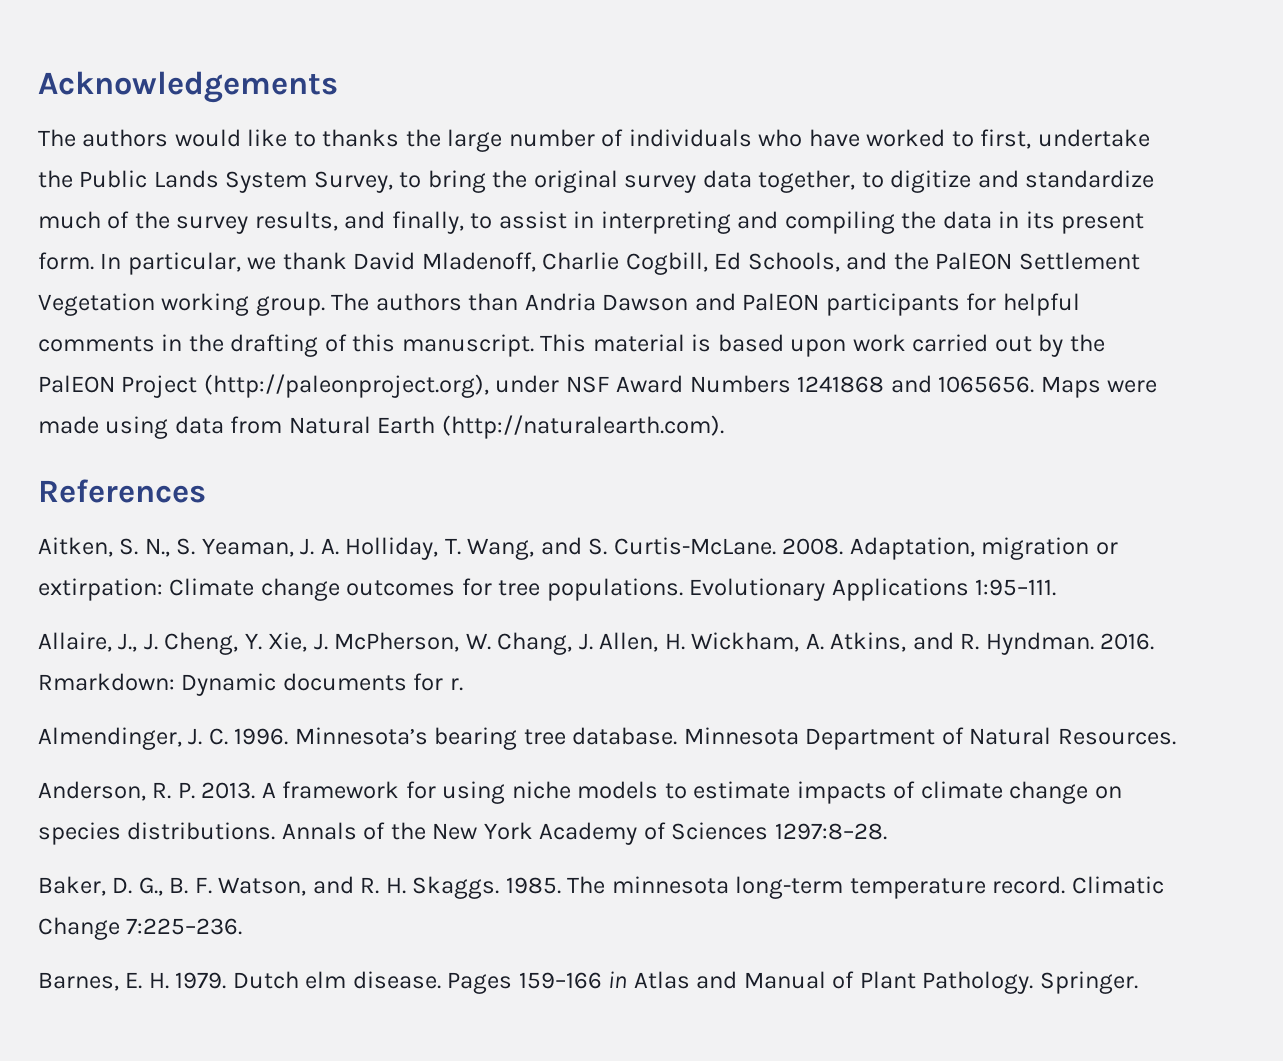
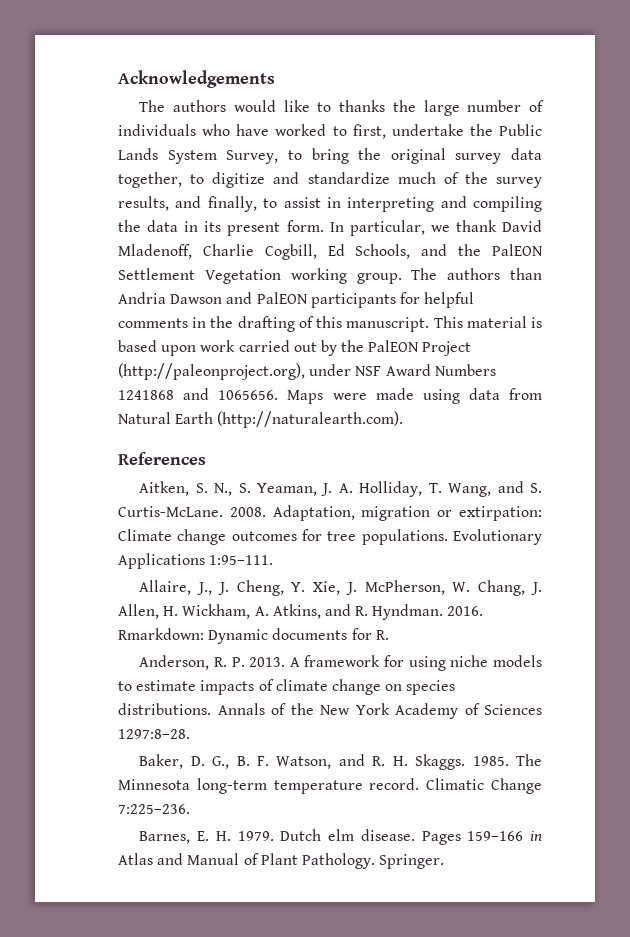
- Rmarkdown: Dynamic documents for r.
- Almendinger, J. C. 1996. Minnesota’s bearing tree database. Minnesota Department of Natural Resources.
+ Rmarkdown: Dynamic documents for R.
- The minnesota long-term temperature record.
+ The Minnesota long-term temperature record.

